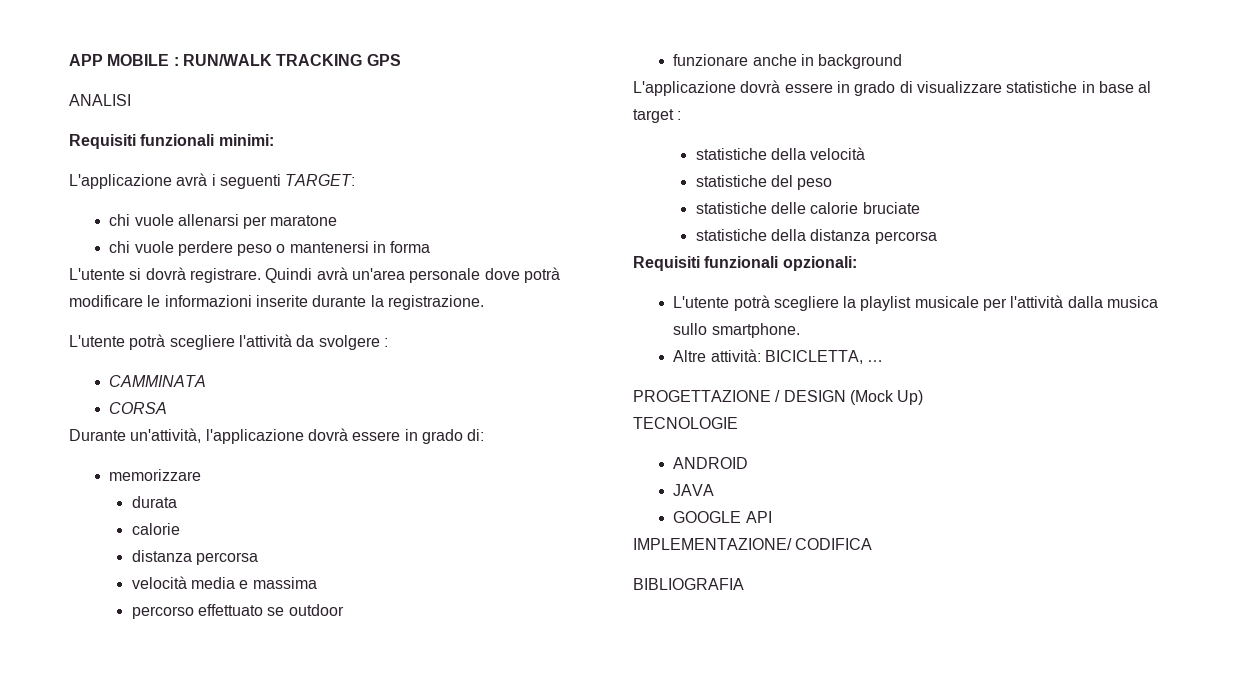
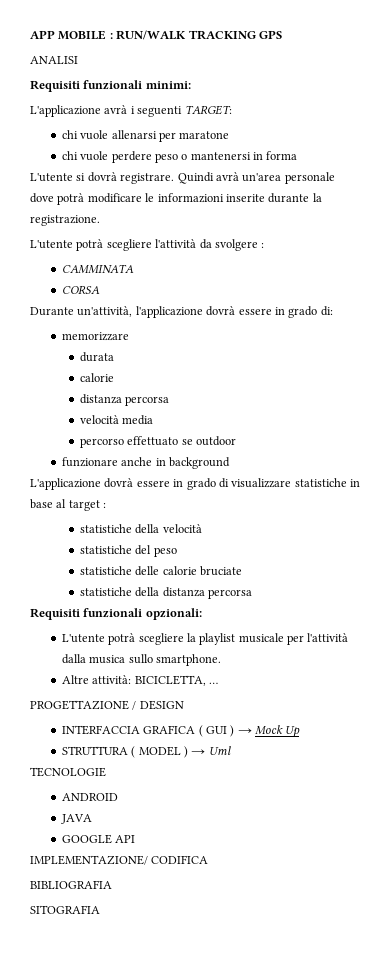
- velocità media e massima
+ velocità media
- PROGETTAZIONE / DESIGN (Mock Up)
+ PROGETTAZIONE / DESIGN
+ INTERFACCIA GRAFICA ( GUI ) → Mock Up
+ STRUTTURA ( MODEL ) → Uml
+ SITOGRAFIA

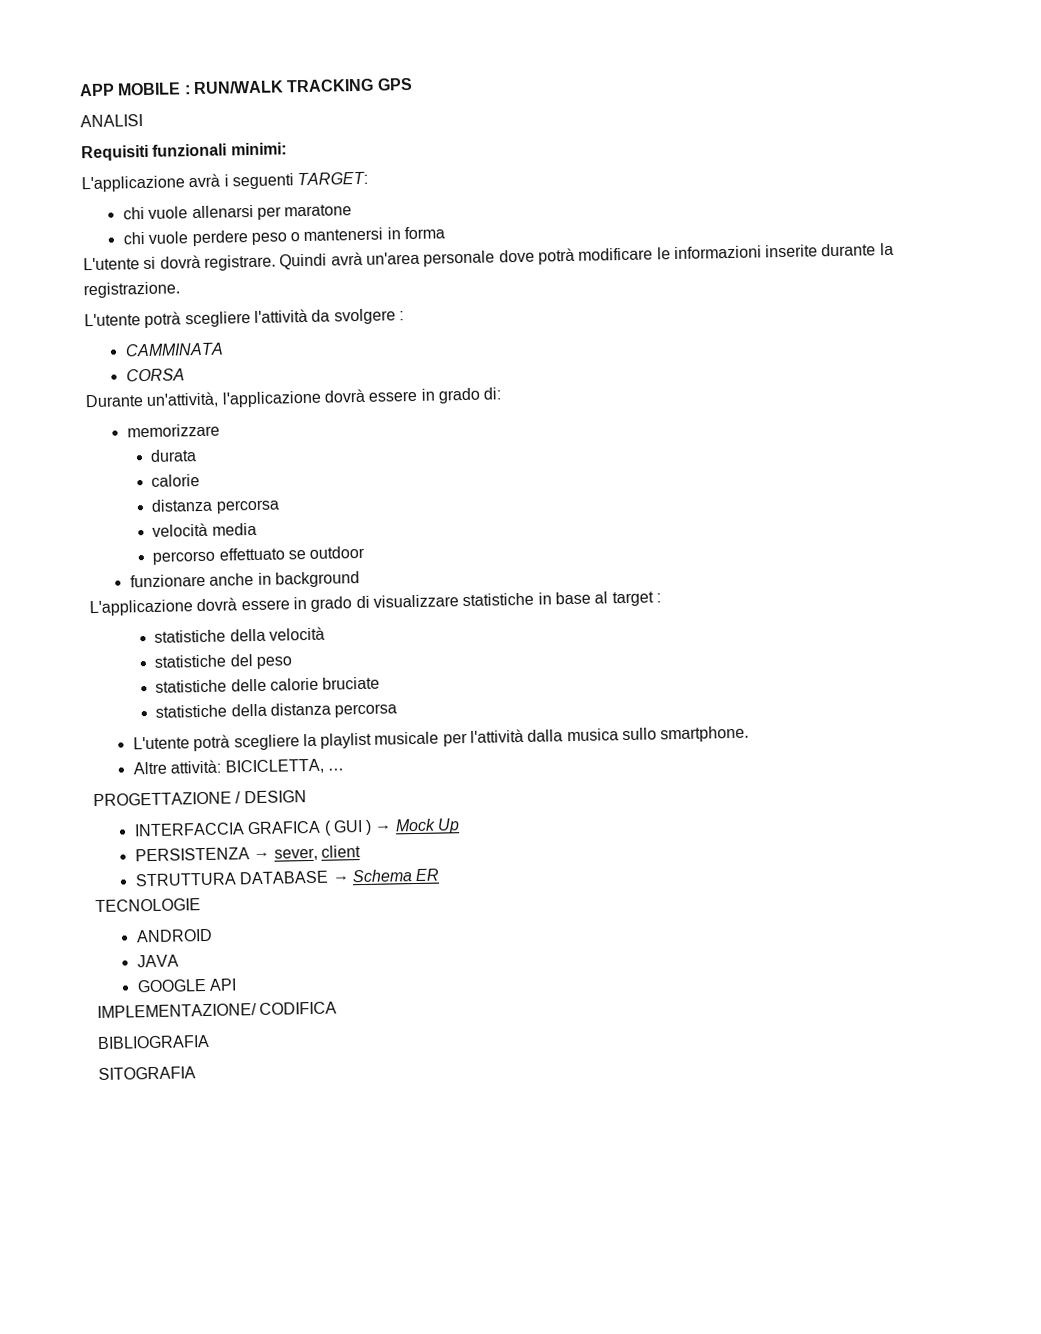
- Requisiti funzionali opzionali:
- STRUTTURA ( MODEL ) → Uml
+ PERSISTENZA → sever, client
+ STRUTTURA DATABASE → Schema ER

